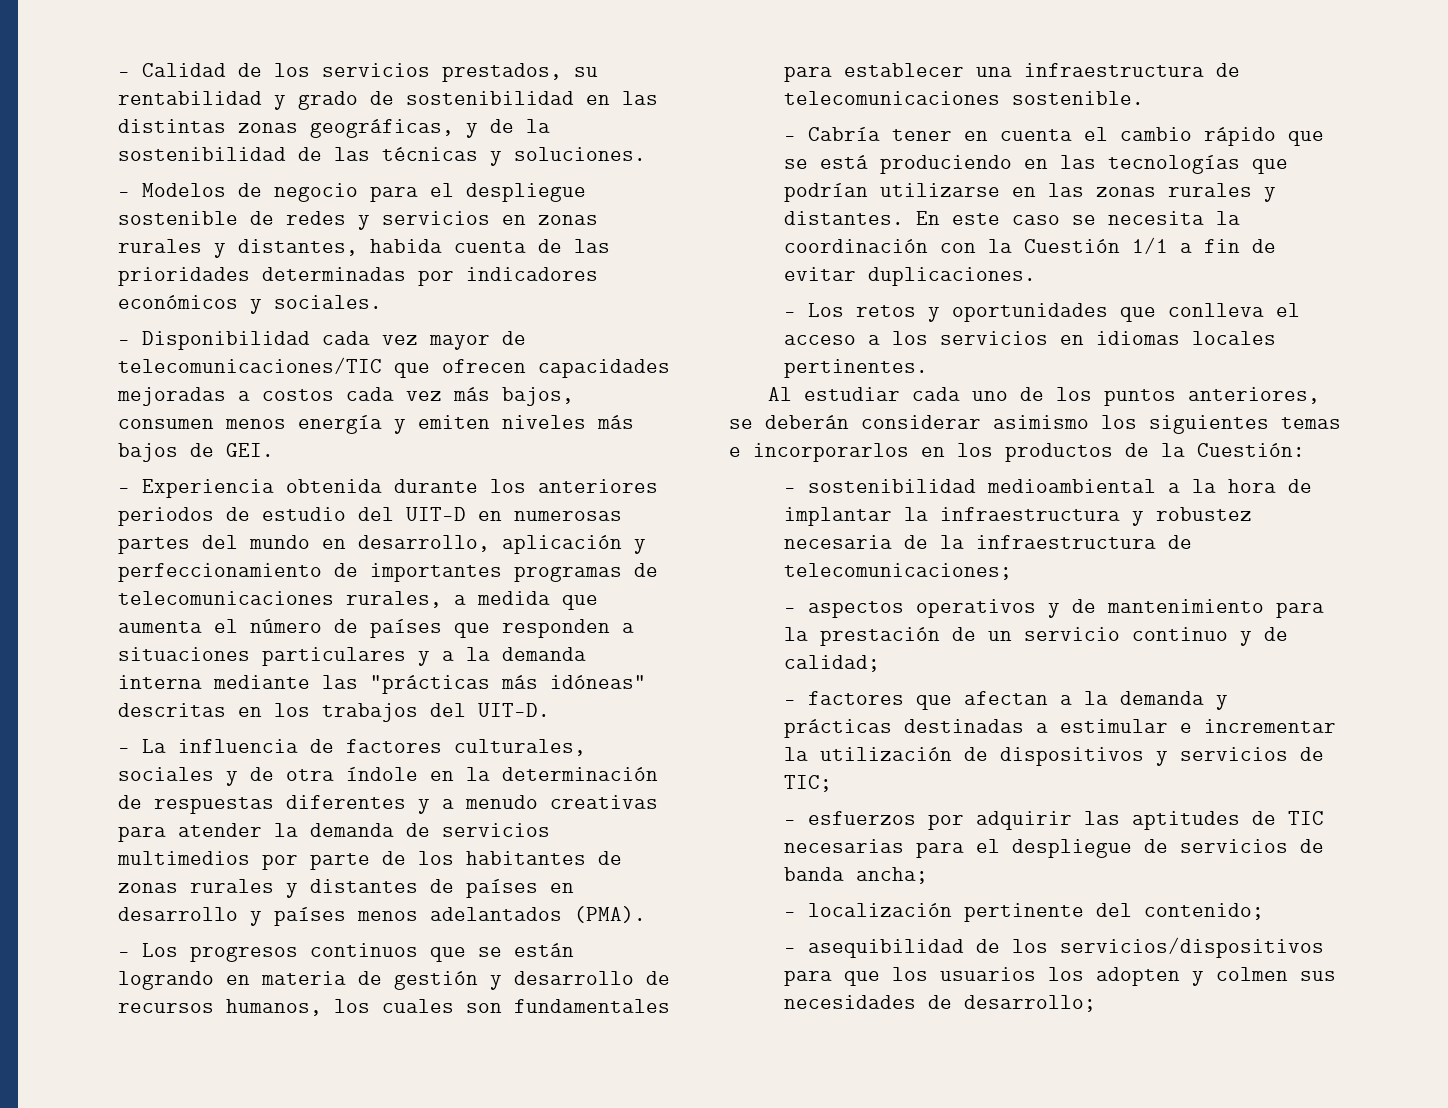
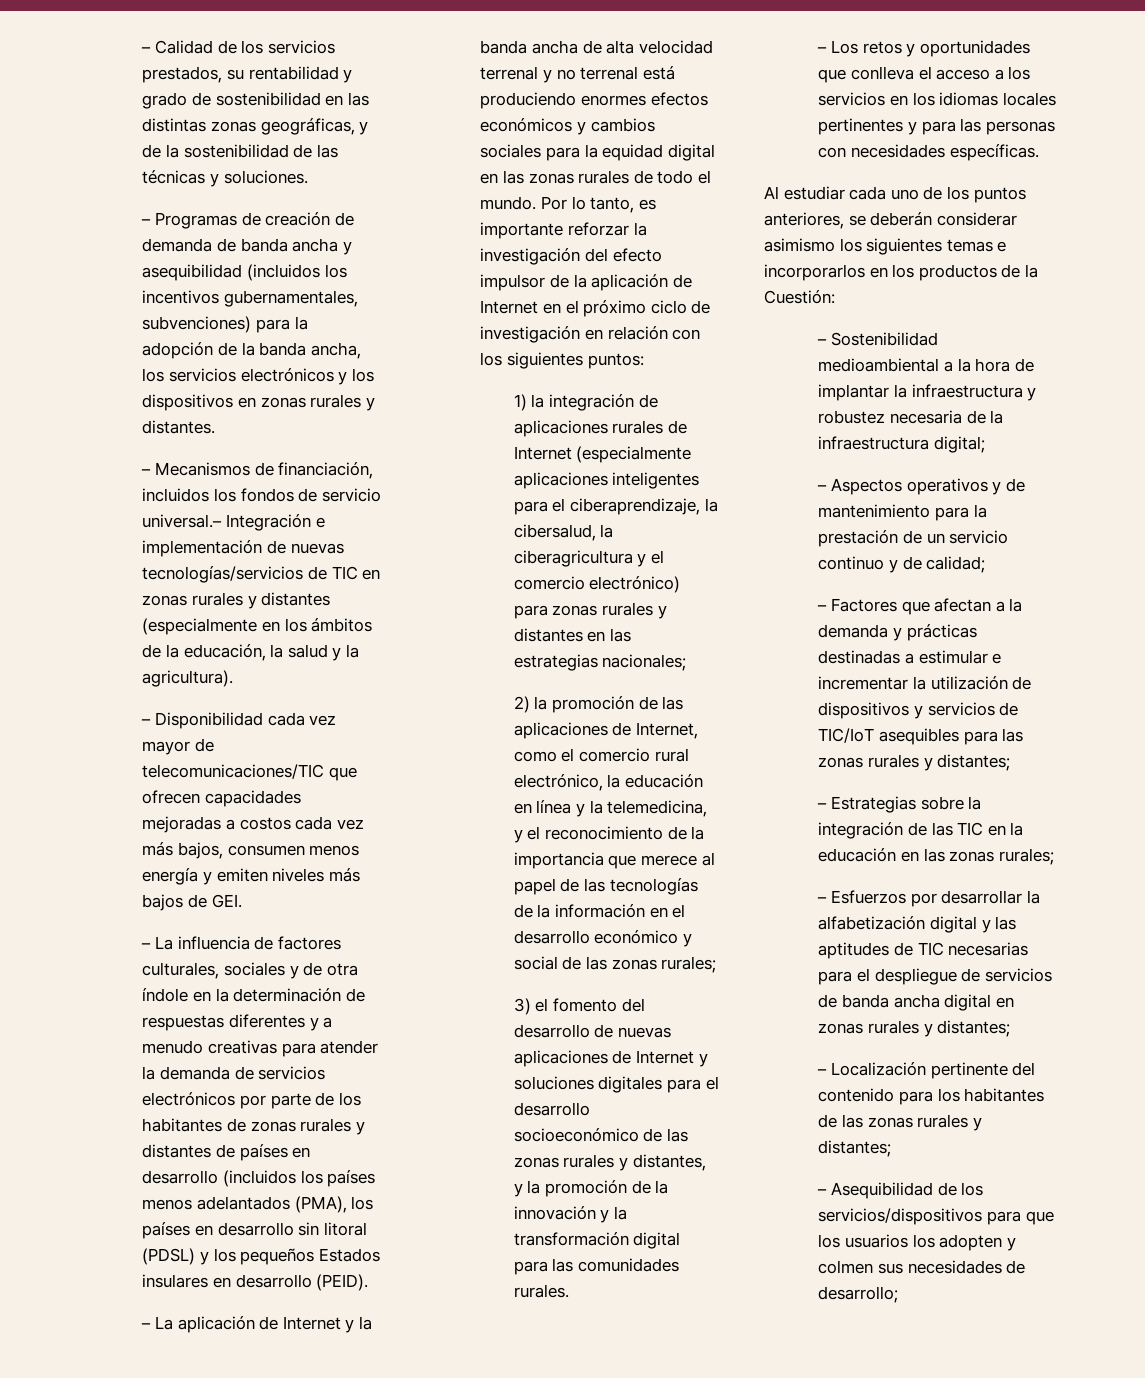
- – Modelos de negocio para el despliegue sostenible de redes y servicios en zonas rurales y distantes, habida cuenta de las prioridades determinadas por indicadores económicos y sociales.
+ – Programas de creación de demanda de banda ancha y asequibilidad (incluidos los incentivos gubernamentales, subvenciones) para la adopción de la banda ancha, los servicios electrónicos y los dispositivos en zonas rurales y distantes.
+ – Mecanismos de financiación, incluidos los fondos de servicio universal.– Integración e implementación de nuevas tecnologías/servicios de TIC en zonas rurales y distantes (especialmente en los ámbitos de la educación, la salud y la agricultura).
- – Experiencia obtenida durante los anteriores periodos de estudio del UIT-D en numerosas partes del mundo en desarrollo, aplicación y perfeccionamiento de importantes programas de telecomunicaciones rurales, a medida que aumenta el número de países que responden a situaciones particulares y a la demanda interna mediante las "prácticas más idóneas" descritas en los trabajos del UIT-D.
- – La influencia de factores culturales, sociales y de otra índole en la determinación de respuestas diferentes y a menudo creativas para atender la demanda de servicios multimedios por parte de los habitantes de zonas rurales y distantes de países en desarrollo y países menos adelantados (PMA).
- – Los progresos continuos que se están logrando en materia de gestión y desarrollo de recursos humanos, los cuales son fundamentales para establecer una infraestructura de telecomunicaciones sostenible.
- – Cabría tener en cuenta el cambio rápido que se está produciendo en las tecnologías que podrían utilizarse en las zonas rurales y distantes. En este caso se necesita la coordinación con la Cuestión 1/1 a fin de evitar duplicaciones.
+ – La influencia de factores culturales, sociales y de otra índole en la determinación de respuestas diferentes y a menudo creativas para atender la demanda de servicios electrónicos por parte de los habitantes de zonas rurales y distantes de países en desarrollo (incluidos los países menos adelantados (PMA), los países en desarrollo sin litoral (PDSL) y los pequeños Estados insulares en desarrollo (PEID).
+ – La aplicación de Internet y la banda ancha de alta velocidad terrenal y no terrenal está produciendo enormes efectos económicos y cambios sociales para la equidad digital en las zonas rurales de todo el mundo. Por lo tanto, es importante reforzar la investigación del efecto impulsor de la aplicación de Internet en el próximo ciclo de investigación en relación con los siguientes puntos:
+ 1) la integración de aplicaciones rurales de Internet (especialmente aplicaciones inteligentes para el ciberaprendizaje, la cibersalud, la ciberagricultura y el comercio electrónico) para zonas rurales y distantes en las estrategias nacionales;
+ 2) la promoción de las aplicaciones de Internet, como el comercio rural electrónico, la educación en línea y la telemedicina, y el reconocimiento de la importancia que merece al papel de las tecnologías de la información en el desarrollo económico y social de las zonas rurales;
+ 3) el fomento del desarrollo de nuevas aplicaciones de Internet y soluciones digitales para el desarrollo socioeconómico de las zonas rurales y distantes, y la promoción de la innovación y la transformación digital para las comunidades rurales.
- – Los retos y oportunidades que conlleva el acceso a los servicios en idiomas locales pertinentes.
+ – Los retos y oportunidades que conlleva el acceso a los servicios en los idiomas locales pertinentes y para las personas con necesidades específicas.
- – sostenibilidad medioambiental a la hora de implantar la infraestructura y robustez necesaria de la infraestructura de telecomunicaciones;
- – aspectos operativos y de mantenimiento para la prestación de un servicio continuo y de calidad;
+ – Sostenibilidad medioambiental a la hora de implantar la infraestructura y robustez necesaria de la infraestructura digital;
+ – Aspectos operativos y de mantenimiento para la prestación de un servicio continuo y de calidad;
- – factores que afectan a la demanda y prácticas destinadas a estimular e incrementar la utilización de dispositivos y servicios de TIC;
- – esfuerzos por adquirir las aptitudes de TIC necesarias para el despliegue de servicios de banda ancha;
- – localización pertinente del contenido;
- – asequibilidad de los servicios/dispositivos para que los usuarios los adopten y colmen sus necesidades de desarrollo;
+ – Factores que afectan a la demanda y prácticas destinadas a estimular e incrementar la utilización de dispositivos y servicios de TIC/IoT asequibles para las zonas rurales y distantes;
+ – Estrategias sobre la integración de las TIC en la educación en las zonas rurales;
+ – Esfuerzos por desarrollar la alfabetización digital y las aptitudes de TIC necesarias para el despliegue de servicios de banda ancha digital en zonas rurales y distantes;
+ – Localización pertinente del contenido para los habitantes de las zonas rurales y distantes;
+ – Asequibilidad de los servicios/dispositivos para que los usuarios los adopten y colmen sus necesidades de desarrollo;

